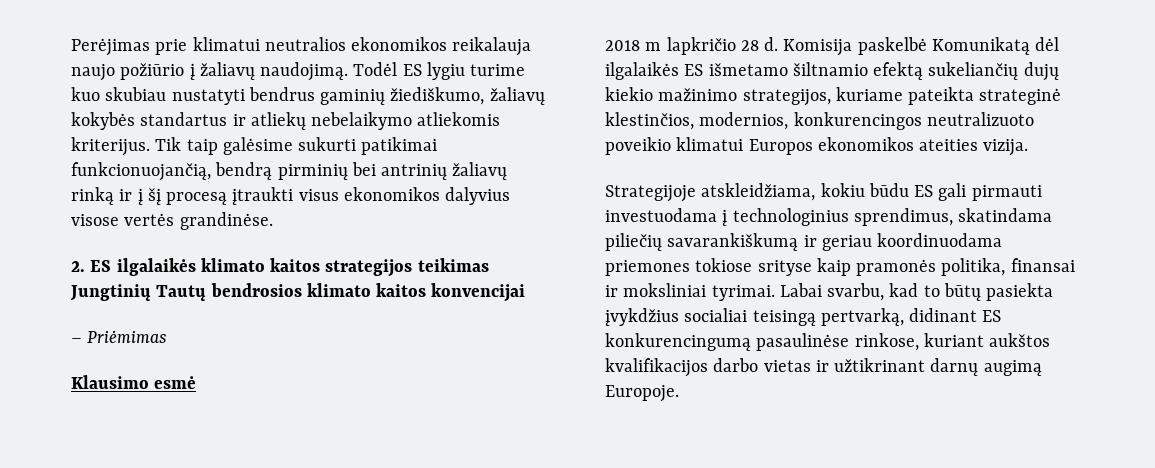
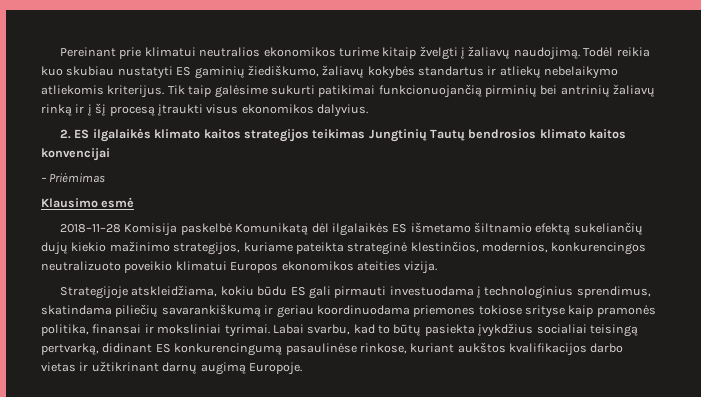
- Perėjimas prie klimatui neutralios ekonomikos reikalauja naujo požiūrio į žaliavų naudojimą.
+ Pereinant prie klimatui neutralios ekonomikos turime kitaip žvelgti į žaliavų naudojimą.
- Todėl ES lygiu turime kuo skubiau nustatyti bendrus gaminių žiediškumo, žaliavų kokybės standartus ir atliekų nebelaikymo atliekomis kriterijus.
+ Todėl reikia kuo skubiau nustatyti ES gaminių žiediškumo, žaliavų kokybės standartus ir atliekų nebelaikymo atliekomis kriterijus.
- Tik taip galėsime sukurti patikimai funkcionuojančią, bendrą pirminių bei antrinių žaliavų rinką ir į šį procesą įtraukti visus ekonomikos dalyvius visose vertės grandinėse.
+ Tik taip galėsime sukurti patikimai funkcionuojančią pirminių bei antrinių žaliavų rinką ir į šį procesą įtraukti visus ekonomikos dalyvius.
- 2018 m lapkričio 28 d. Komisija paskelbė Komunikatą dėl ilgalaikės ES išmetamo šiltnamio efektą sukeliančių dujų kiekio mažinimo strategijos, kuriame pateikta strateginė klestinčios, modernios, konkurencingos neutralizuoto poveikio klimatui Europos ekonomikos ateities vizija.
+ 2018–11–28 Komisija paskelbė Komunikatą dėl ilgalaikės ES išmetamo šiltnamio efektą sukeliančių dujų kiekio mažinimo strategijos, kuriame pateikta strateginė klestinčios, modernios, konkurencingos neutralizuoto poveikio klimatui Europos ekonomikos ateities vizija.

